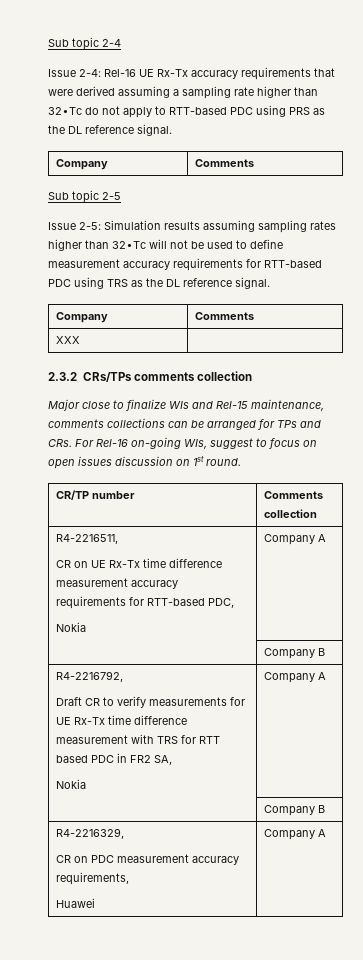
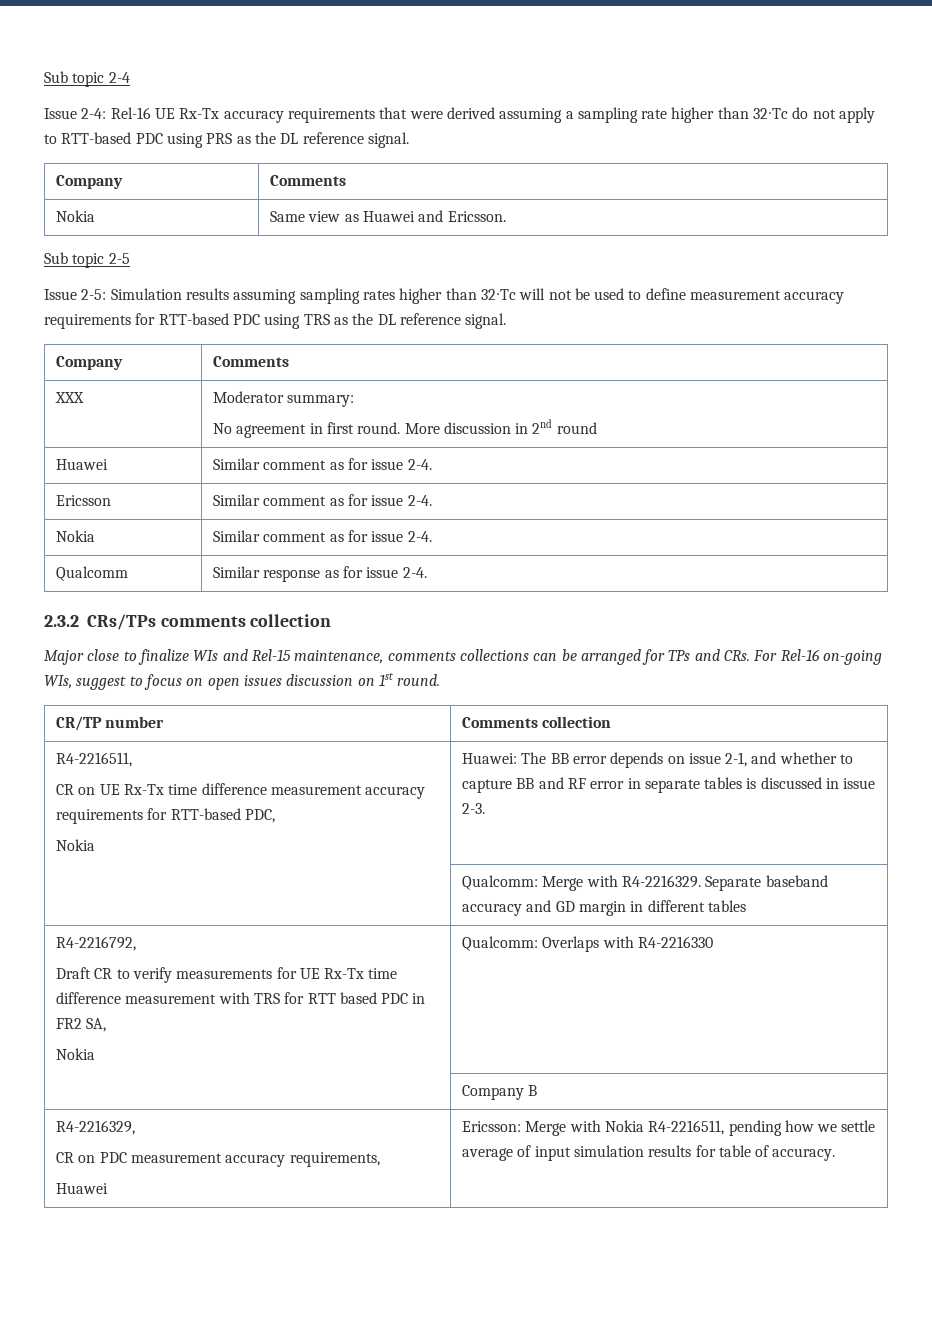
+ Nokia | Same view as Huawei and Ericsson.
- XXX |
+ XXX | Moderator summary:
+ No agreement in first round. More discussion in 2nd round
+ Huawei | Similar comment as for issue 2-4.
+ Ericsson | Similar comment as for issue 2-4.
+ Nokia | Similar comment as for issue 2-4.
+ Qualcomm | Similar response as for issue 2-4.
  CR/TP number | Comments collection
  R4-2216511,
  CR on UE Rx-Tx time difference measurement accuracy requirements for RTT-based PDC,
- Nokia | Company A
- | Company B
+ Nokia | Huawei: The BB error depends on issue 2-1, and whether to capture BB and RF error in separate tables is discussed in issue 2-3.
+ | Qualcomm: Merge with R4-2216329. Separate baseband accuracy and GD margin in different tables
  R4-2216792,
  Draft CR to verify measurements for UE Rx-Tx time difference measurement with TRS for RTT based PDC in FR2 SA,
- Nokia | Company A
+ Nokia | Qualcomm: Overlaps with R4-2216330
  R4-2216329,
  CR on PDC measurement accuracy requirements,
- Huawei | Company A
+ Huawei | Ericsson: Merge with Nokia R4-2216511, pending how we settle average of input simulation results for table of accuracy.

